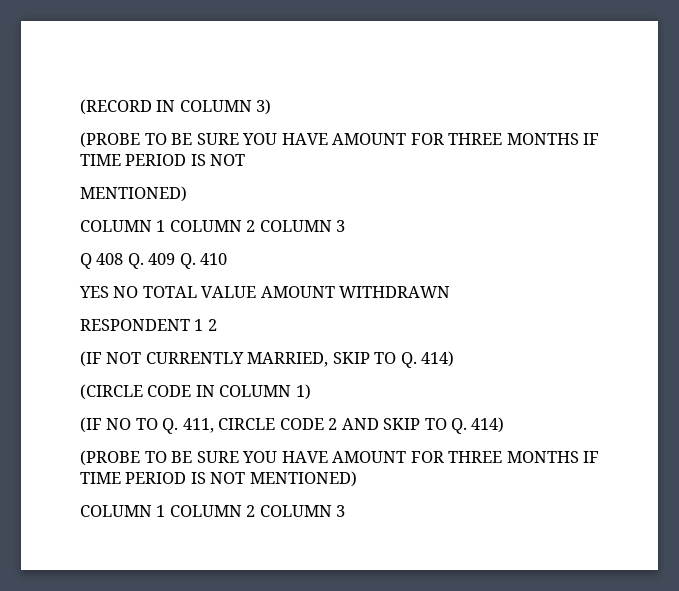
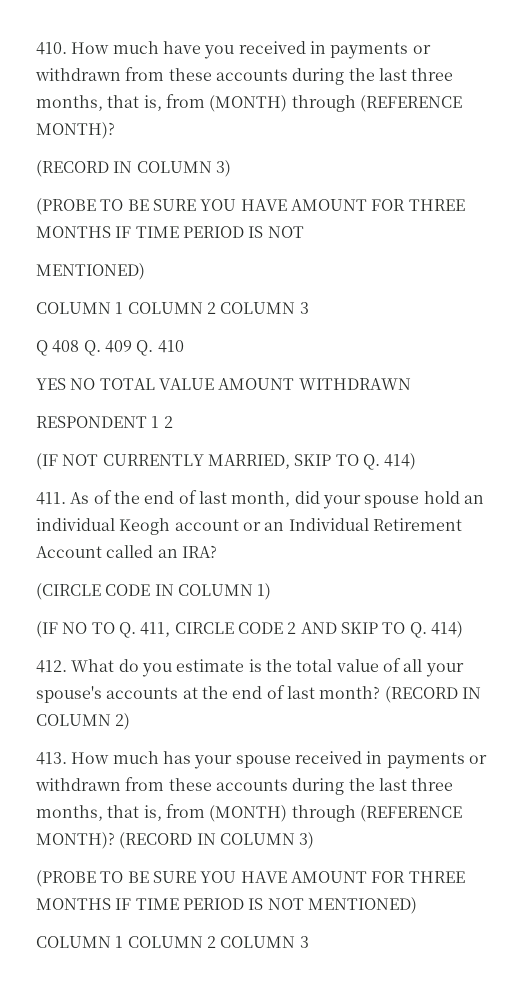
+ 410. How much have you received in payments or withdrawn from these accounts during the last three months, that is, from (MONTH) through (REFERENCE MONTH)?
+ 411. As of the end of last month, did your spouse hold an individual Keogh account or an Individual Retirement Account called an IRA?
+ 412. What do you estimate is the total value of all your spouse's accounts at the end of last month? (RECORD IN COLUMN 2)
+ 413. How much has your spouse received in payments or withdrawn from these accounts during the last three months, that is, from (MONTH) through (REFERENCE MONTH)? (RECORD IN COLUMN 3)

